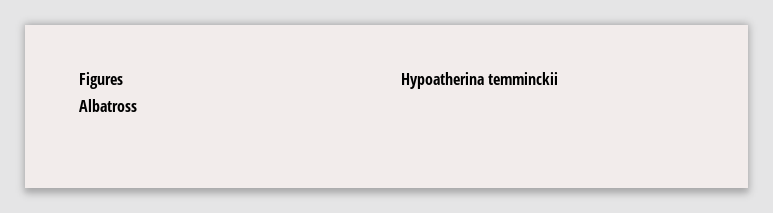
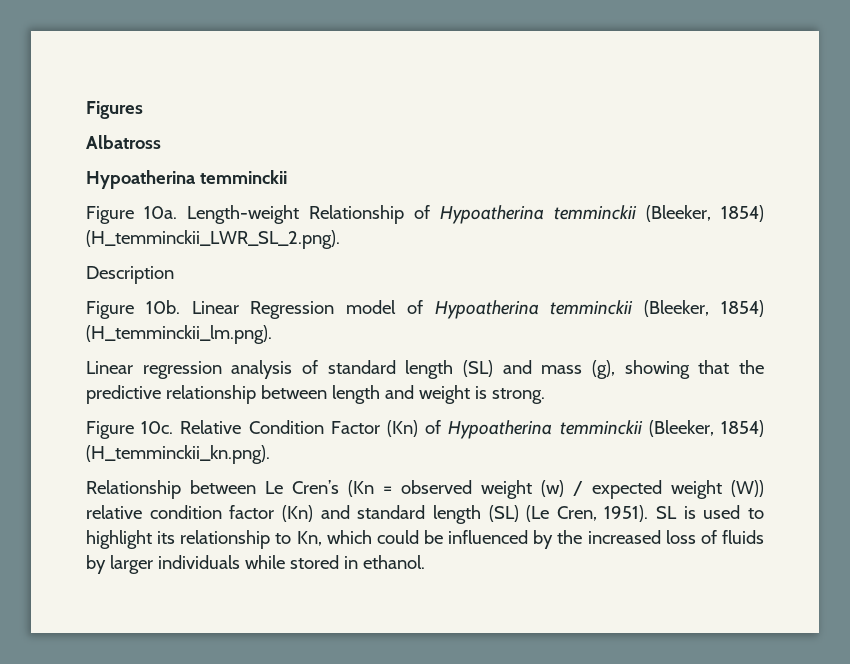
+ Figure 10a. Length-weight Relationship of Hypoatherina temminckii (Bleeker, 1854) (H_temminckii_LWR_SL_2.png).
+ Description
+ Figure 10b. Linear Regression model of Hypoatherina temminckii (Bleeker, 1854) (H_temminckii_lm.png).
+ Linear regression analysis of standard length (SL) and mass (g), showing that the predictive relationship between length and weight is strong.
+ Figure 10c. Relative Condition Factor (Kn) of Hypoatherina temminckii (Bleeker, 1854) (H_temminckii_kn.png).
+ Relationship between Le Cren’s (Kn = observed weight (w) / expected weight (W)) relative condition factor (Kn) and standard length (SL) (Le Cren, 1951). SL is used to highlight its relationship to Kn, which could be influenced by the increased loss of fluids by larger individuals while stored in ethanol.

